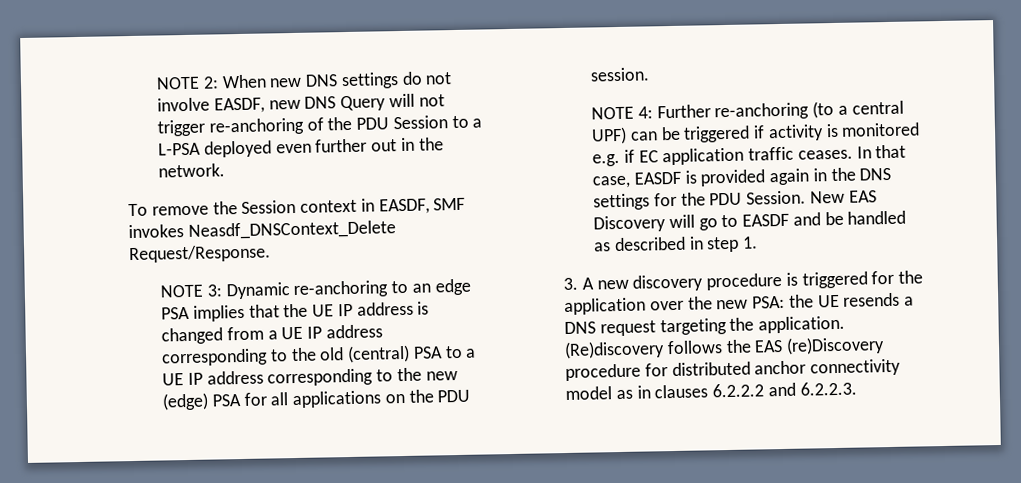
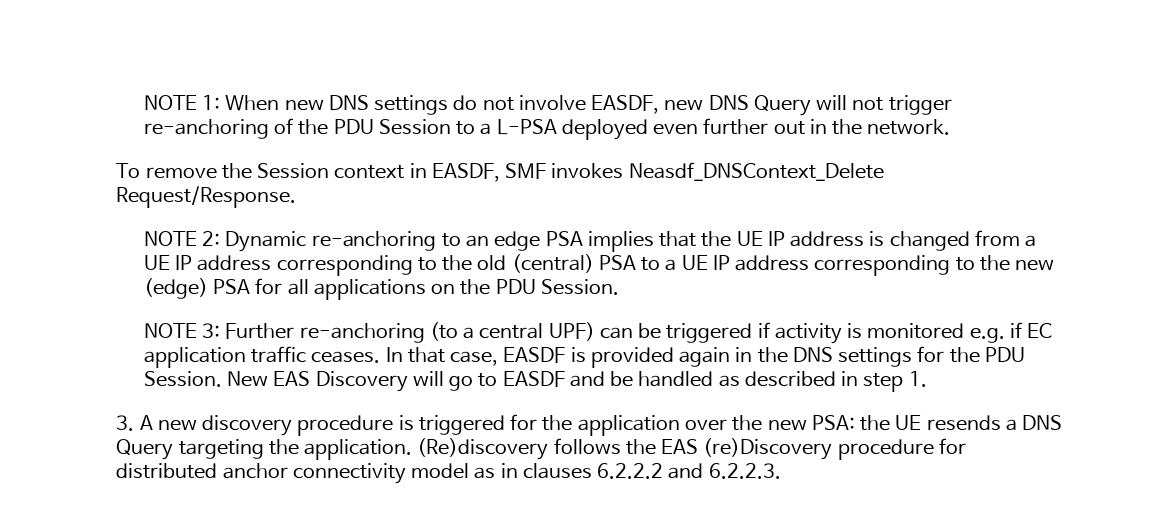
- NOTE 2: When new DNS settings do not involve EASDF, new DNS Query will not trigger re-anchoring of the PDU Session to a L-PSA deployed even further out in the network.
+ NOTE 1: When new DNS settings do not involve EASDF, new DNS Query will not trigger re-anchoring of the PDU Session to a L-PSA deployed even further out in the network.
- NOTE 3:
+ NOTE 2:
- Dynamic re-anchoring to an edge PSA implies that the UE IP address is changed from a UE IP address corresponding to the old (central) PSA to a UE IP address corresponding to the new (edge) PSA for all applications on the PDU session.
- NOTE 4:
+ Dynamic re-anchoring to an edge PSA implies that the UE IP address is changed from a UE IP address corresponding to the old (central) PSA to a UE IP address corresponding to the new (edge) PSA for all applications on the PDU Session.
+ NOTE 3:
- 3. A new discovery procedure is triggered for the application over the new PSA: the UE resends a DNS request targeting the application.
+ 3. A new discovery procedure is triggered for the application over the new PSA: the UE resends a DNS Query targeting the application.

